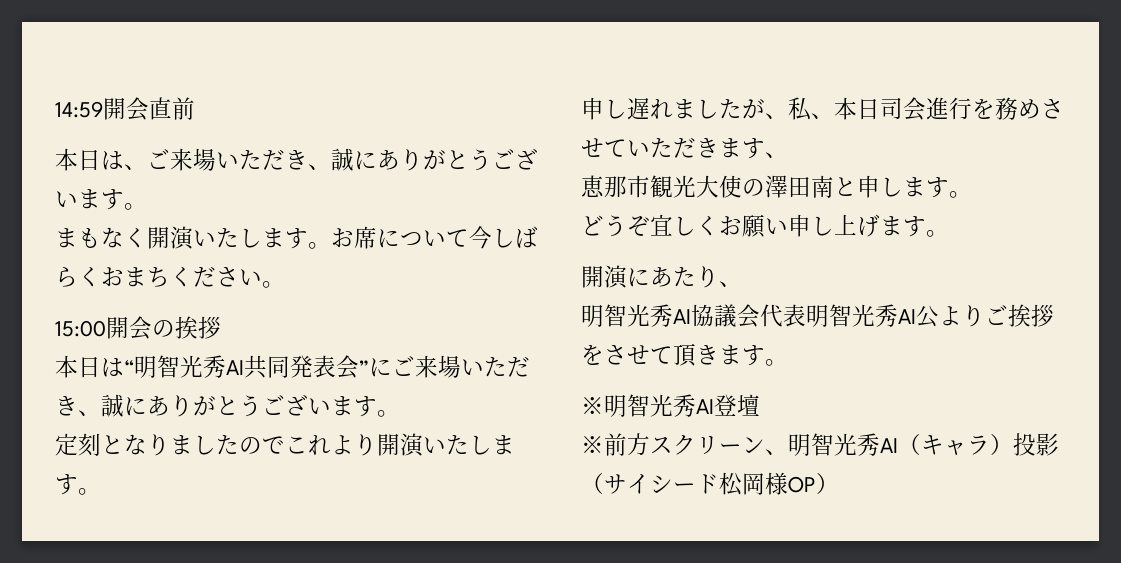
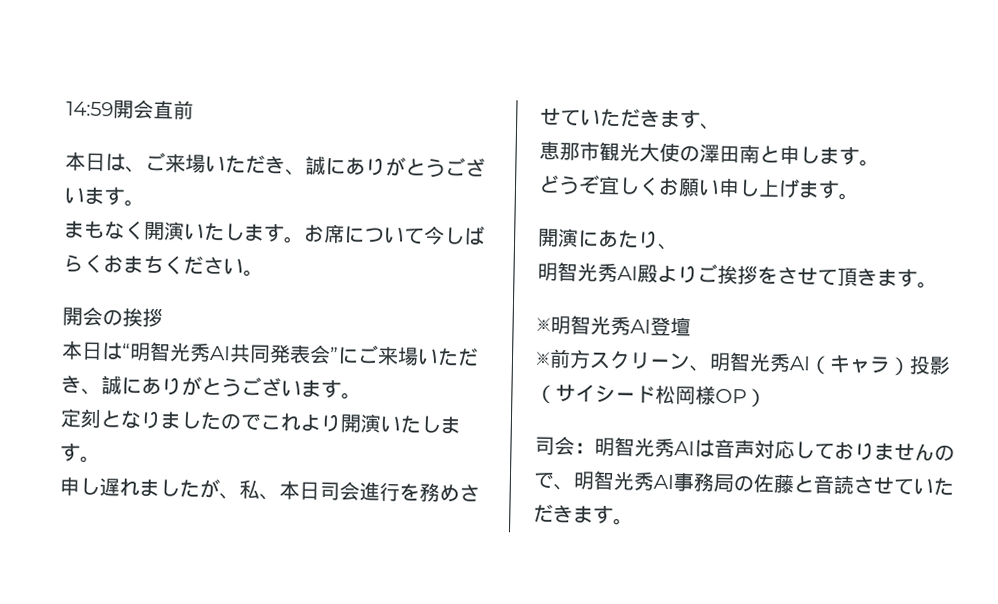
- 15:00開会の挨拶
+ 開会の挨拶
- 明智光秀AI協議会代表明智光秀AI公よりご挨拶をさせて頂きます。
+ 明智光秀AI殿よりご挨拶をさせて頂きます。
+ 司会：明智光秀AIは音声対応しておりませんので、明智光秀AI事務局の佐藤と音読させていただきます。

